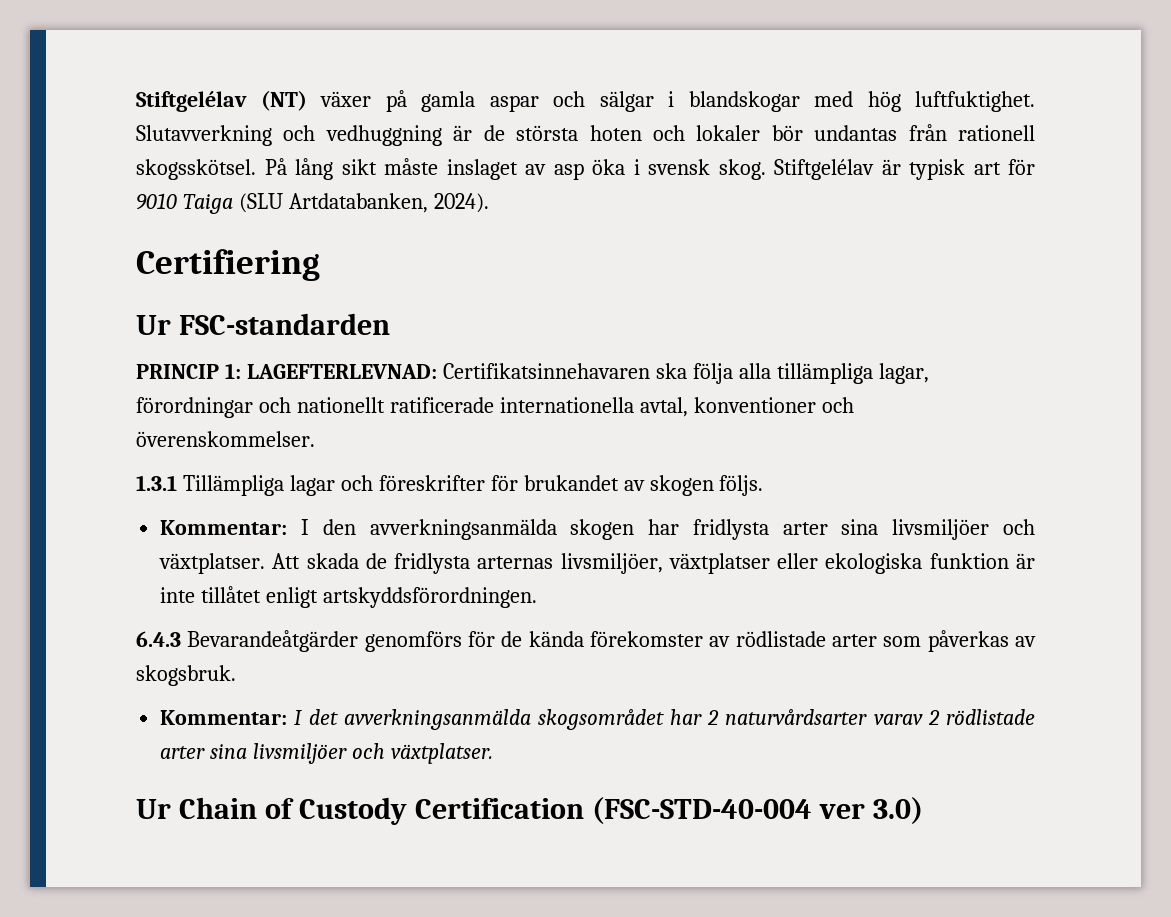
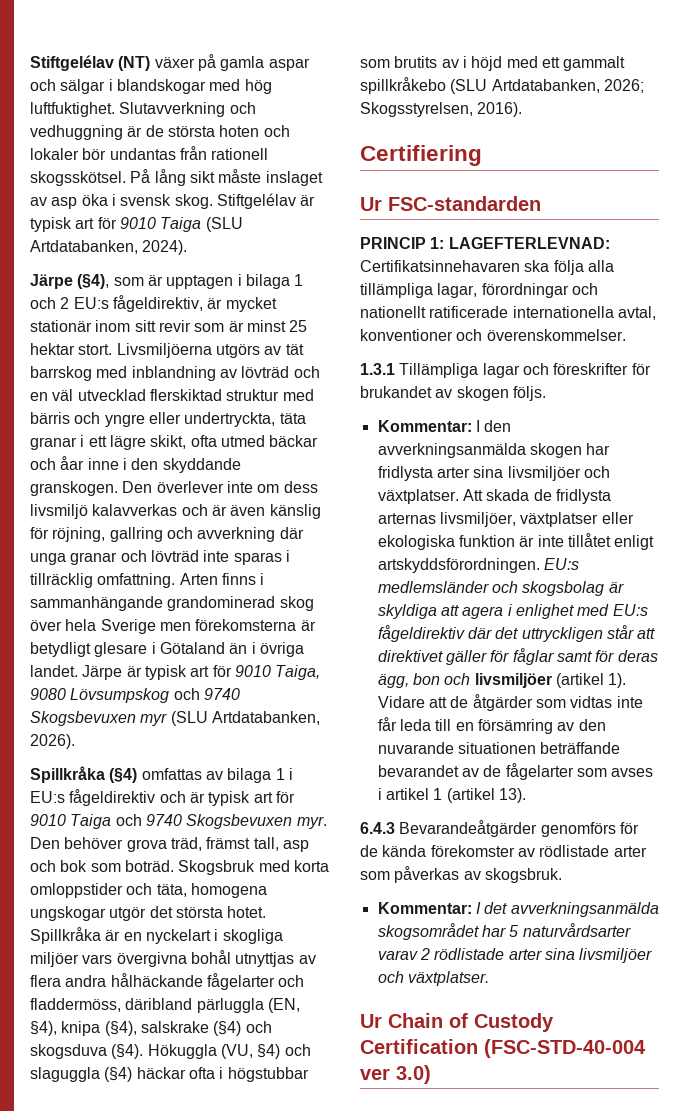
+ Järpe (§4), som är upptagen i bilaga 1 och 2 EU:s fågeldirektiv, är mycket stationär inom sitt revir som är minst 25 hektar stort. Livsmiljöerna utgörs av tät barrskog med inblandning av lövträd och en väl utvecklad flerskiktad struktur med bärris och yngre eller undertryckta, täta granar i ett lägre skikt, ofta utmed bäckar och åar inne i den skyddande granskogen. Den överlever inte om dess livsmiljö kalavverkas och är även känslig för röjning, gallring och avverkning där unga granar och lövträd inte sparas i tillräcklig omfattning. Arten finns i sammanhängande grandominerad skog över hela Sverige men förekomsterna är betydligt glesare i Götaland än i övriga landet. Järpe är typisk art för 9010 Taiga, 9080 Lövsumpskog och 9740 Skogsbevuxen myr (SLU Artdatabanken, 2026).
+ Spillkråka (§4) omfattas av bilaga 1 i EU:s fågeldirektiv och är typisk art för 9010 Taiga och 9740 Skogsbevuxen myr. Den behöver grova träd, främst tall, asp och bok som boträd. Skogsbruk med korta omloppstider och täta, homogena ungskogar utgör det största hotet. Spillkråka är en nyckelart i skogliga miljöer vars övergivna bohål utnyttjas av flera andra hålhäckande fågelarter och fladdermöss, däribland pärluggla (EN, §4), knipa (§4), salskrake (§4) och skogsduva (§4). Hökuggla (VU, §4) och slaguggla (§4) häckar ofta i högstubbar som brutits av i höjd med ett gammalt spillkråkebo (SLU Artdatabanken, 2026; Skogsstyrelsen, 2016).
+ EU:s medlemsländer och skogsbolag är skyldiga att agera i enlighet med EU:s fågeldirektiv där det uttryckligen står att direktivet gäller för fåglar samt för deras ägg, bon och livsmiljöer (artikel 1). Vidare att de åtgärder som vidtas inte får leda till en försämring av den nuvarande situationen beträffande bevarandet av de fågelarter som avses i artikel 1 (artikel 13).
- Kommentar: I det avverkningsanmälda skogsområdet har 2 naturvårdsarter varav 2 rödlistade arter sina livsmiljöer och växtplatser.
+ Kommentar: I det avverkningsanmälda skogsområdet har 5 naturvårdsarter varav 2 rödlistade arter sina livsmiljöer och växtplatser.

